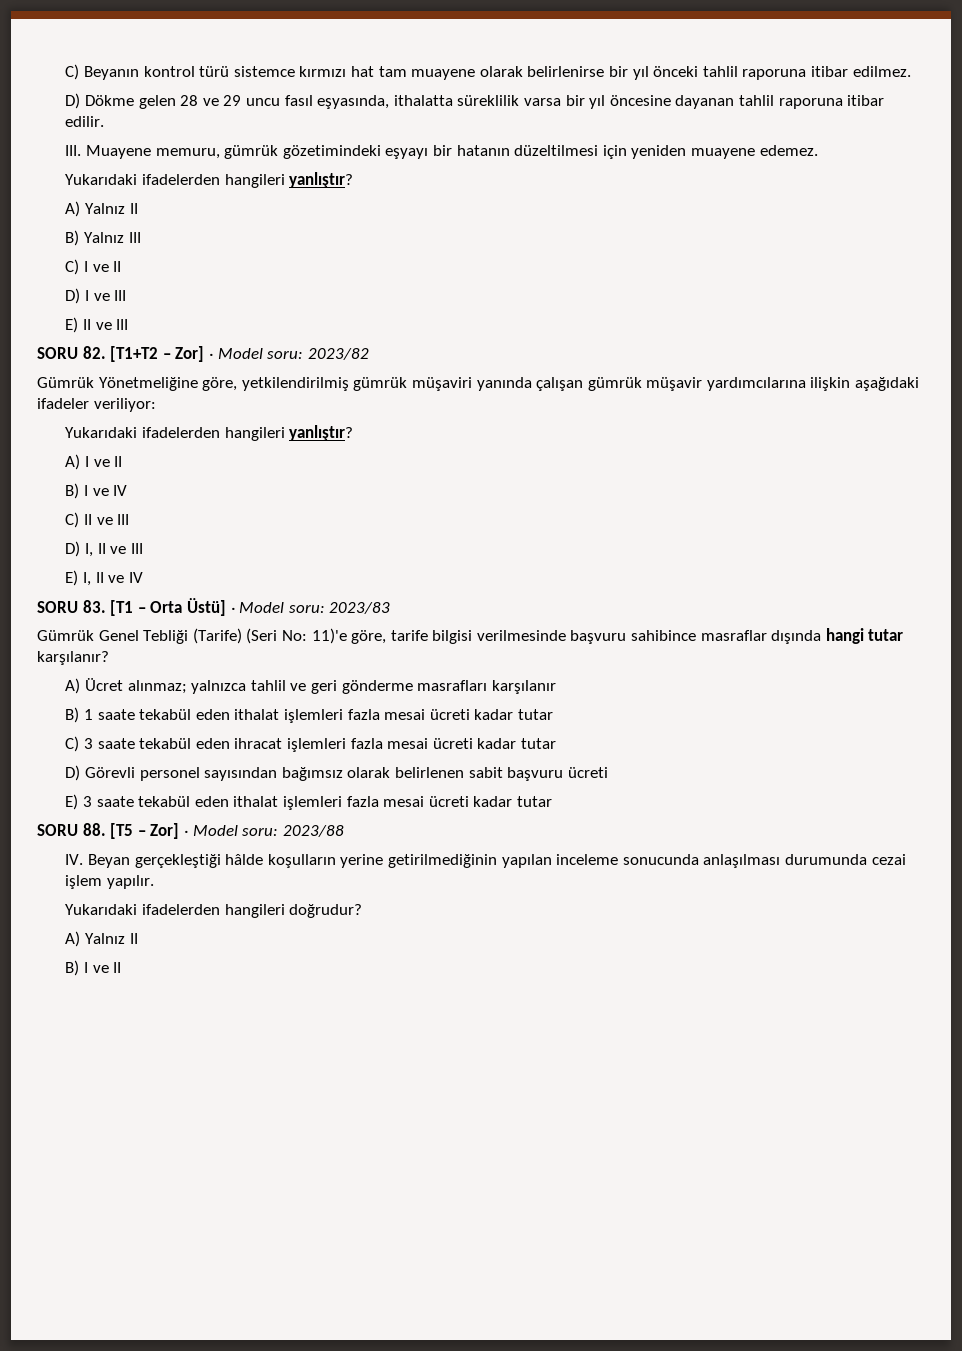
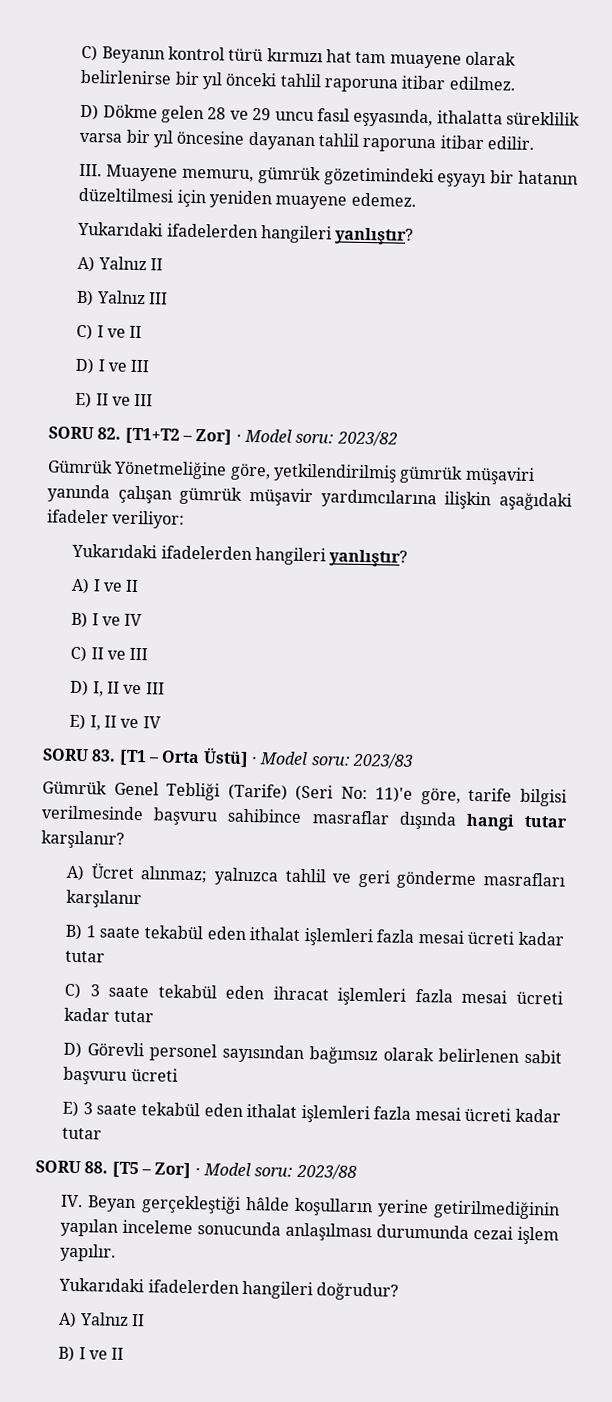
- C) Beyanın kontrol türü sistemce kırmızı hat tam muayene olarak belirlenirse bir yıl önceki tahlil raporuna itibar edilmez.
+ C) Beyanın kontrol türü kırmızı hat tam muayene olarak belirlenirse bir yıl önceki tahlil raporuna itibar edilmez.

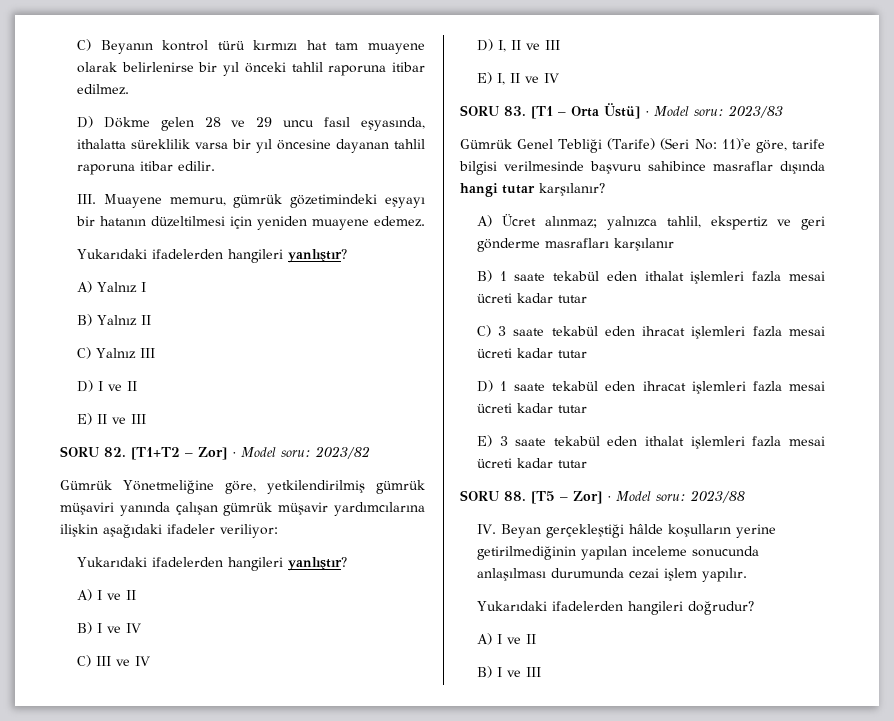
  III. Muayene memuru, gümrük gözetimindeki eşyayı bir hatanın düzeltilmesi için yeniden muayene edemez.
  Yukarıdaki ifadelerden hangileri yanlıştır?
- A) Yalnız II
+ A) Yalnız I
- B) Yalnız III
- C) I ve II
+ B) Yalnız II
+ C) Yalnız III
- D) I ve III
+ D) I ve II
- C) II ve III
+ C) III ve IV
- A) Ücret alınmaz; yalnızca tahlil ve geri gönderme masrafları karşılanır
+ A) Ücret alınmaz; yalnızca tahlil, ekspertiz ve geri gönderme masrafları karşılanır
- D) Görevli personel sayısından bağımsız olarak belirlenen sabit başvuru ücreti
+ D) 1 saate tekabül eden ihracat işlemleri fazla mesai ücreti kadar tutar
  Yukarıdaki ifadelerden hangileri doğrudur?
- A) Yalnız II
- B) I ve II
+ A) I ve II
+ B) I ve III

